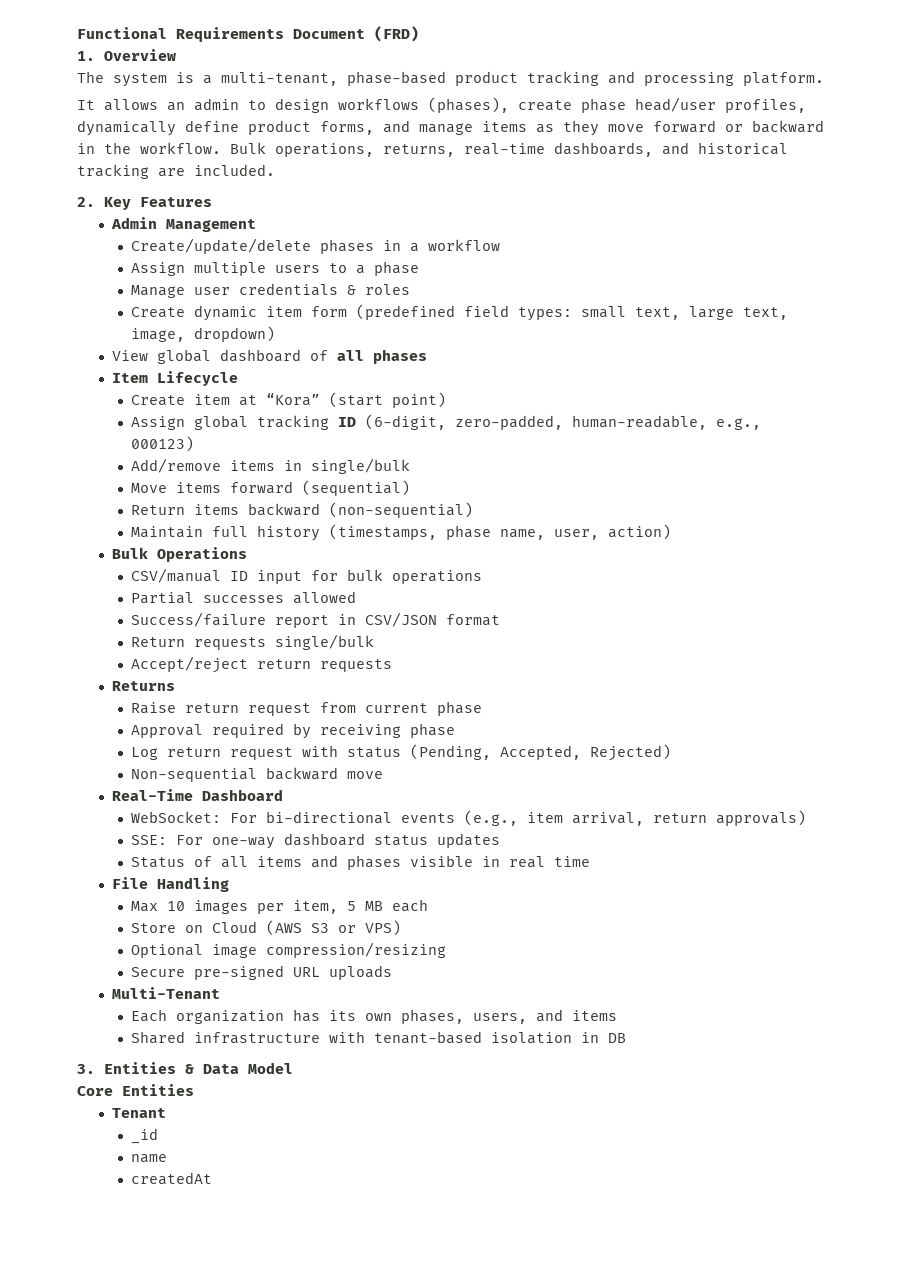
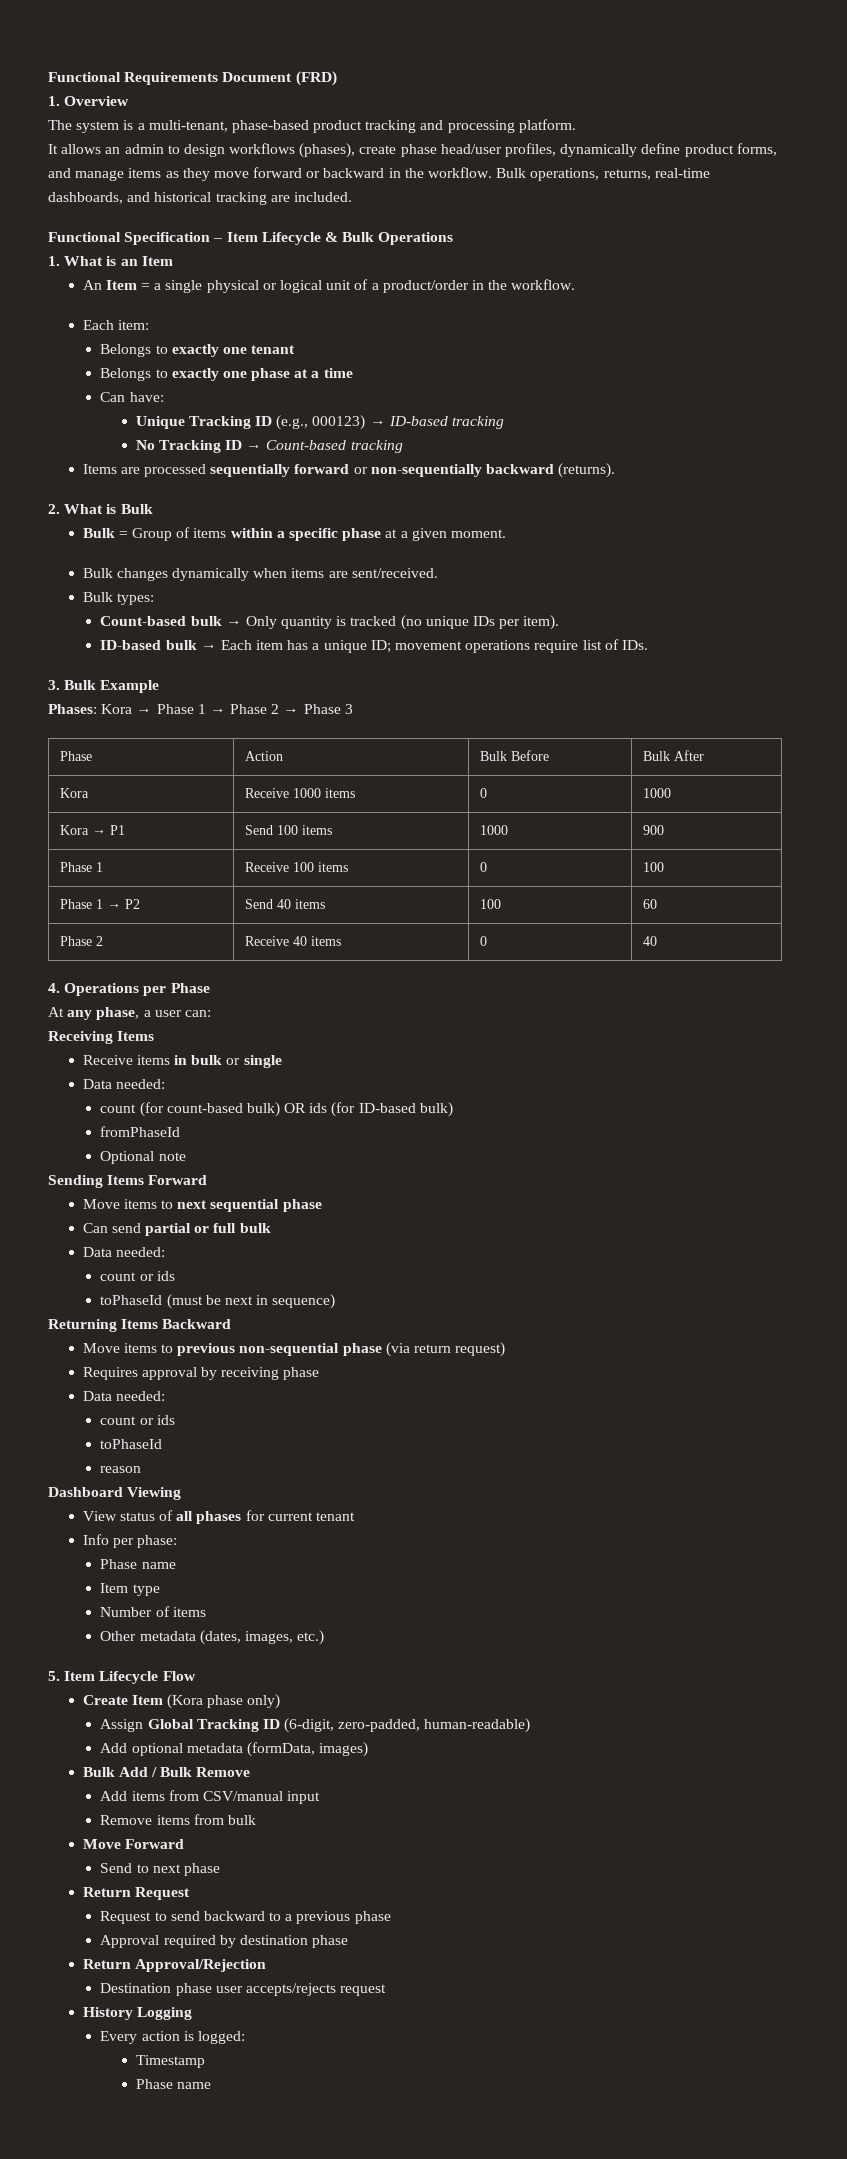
- 2. Key Features
- Admin Management
- Create/update/delete phases in a workflow
- Assign multiple users to a phase
- Manage user credentials & roles
- Create dynamic item form (predefined field types: small text, large text, image, dropdown)
+ Functional Specification – Item Lifecycle & Bulk Operations
+ 1. What is an Item
+ An Item = a single physical or logical unit of a product/order in the workflow.
+ Each item:
+ Belongs to exactly one tenant
+ Belongs to exactly one phase at a time
+ Can have:
+ Unique Tracking ID (e.g., 000123) → ID-based tracking
+ No Tracking ID → Count-based tracking
+ Items are processed sequentially forward or non-sequentially backward (returns).
+ 2. What is Bulk
+ Bulk = Group of items within a specific phase at a given moment.
+ Bulk changes dynamically when items are sent/received.
+ Bulk types:
+ Count-based bulk → Only quantity is tracked (no unique IDs per item).
+ ID-based bulk → Each item has a unique ID; movement operations require list of IDs.
+ 3. Bulk Example
+ Phases: Kora → Phase 1 → Phase 2 → Phase 3
+ Phase | Action | Bulk Before | Bulk After
+ Kora | Receive 1000 items | 0 | 1000
+ Kora → P1 | Send 100 items | 1000 | 900
+ Phase 1 | Receive 100 items | 0 | 100
+ Phase 1 → P2 | Send 40 items | 100 | 60
+ Phase 2 | Receive 40 items | 0 | 40
+ 4. Operations per Phase
+ At any phase, a user can:
+ Receiving Items
+ Receive items in bulk or single
+ Data needed:
+ count (for count-based bulk) OR ids (for ID-based bulk)
+ fromPhaseId
+ Optional note
+ Sending Items Forward
+ Move items to next sequential phase
+ Can send partial or full bulk
+ Data needed:
+ count or ids
+ toPhaseId (must be next in sequence)
+ Returning Items Backward
+ Move items to previous non-sequential phase (via return request)
+ Requires approval by receiving phase
+ Data needed:
+ count or ids
+ toPhaseId
+ reason
+ Dashboard Viewing
- View global dashboard of all phases
- Item Lifecycle
- Create item at “Kora” (start point)
- Assign global tracking ID (6-digit, zero-padded, human-readable, e.g., 000123)
- Add/remove items in single/bulk
- Move items forward (sequential)
- Return items backward (non-sequential)
- Maintain full history (timestamps, phase name, user, action)
- Bulk Operations
- CSV/manual ID input for bulk operations
- Partial successes allowed
- Success/failure report in CSV/JSON format
- Return requests single/bulk
- Accept/reject return requests
- Returns
- Raise return request from current phase
+ View status of all phases for current tenant
+ Info per phase:
+ Phase name
+ Item type
+ Number of items
+ Other metadata (dates, images, etc.)
+ 5. Item Lifecycle Flow
+ Create Item (Kora phase only)
+ Assign Global Tracking ID (6-digit, zero-padded, human-readable)
+ Add optional metadata (formData, images)
+ Bulk Add / Bulk Remove
+ Add items from CSV/manual input
+ Remove items from bulk
+ Move Forward
+ Send to next phase
+ Return Request
+ Request to send backward to a previous phase
- Approval required by receiving phase
- Log return request with status (Pending, Accepted, Rejected)
- Non-sequential backward move
- Real-Time Dashboard
- WebSocket: For bi-directional events (e.g., item arrival, return approvals)
- SSE: For one-way dashboard status updates
- Status of all items and phases visible in real time
- File Handling
- Max 10 images per item, 5 MB each
- Store on Cloud (AWS S3 or VPS)
- Optional image compression/resizing
- Secure pre-signed URL uploads
- Multi-Tenant
- Each organization has its own phases, users, and items
- Shared infrastructure with tenant-based isolation in DB
- 3. Entities & Data Model
- Core Entities
- Tenant
- _id
- name
- createdAt
+ Approval required by destination phase
+ Return Approval/Rejection
+ Destination phase user accepts/rejects request
+ History Logging
+ Every action is logged:
+ Timestamp
+ Phase name

